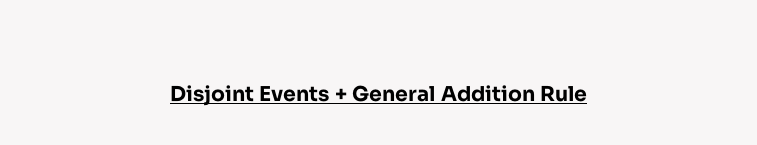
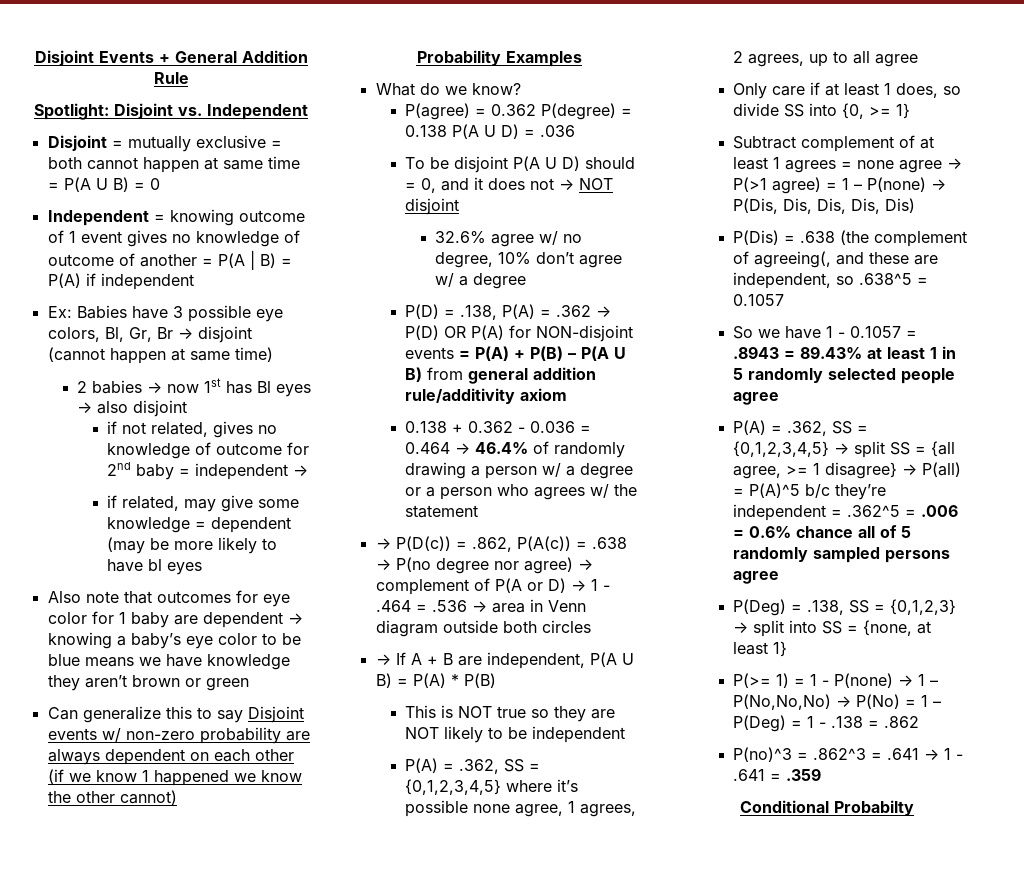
+ Spotlight: Disjoint vs. Independent
+ Disjoint = mutually exclusive = both cannot happen at same time = P(A U B) = 0
+ Independent = knowing outcome of 1 event gives no knowledge of outcome of another = P(A | B) = P(A) if independent
+ Ex: Babies have 3 possible eye colors, Bl, Gr, Br → disjoint (cannot happen at same time)
+ 2 babies → now 1st has Bl eyes → also disjoint
+ if not related, gives no knowledge of outcome for 2nd baby = independent →
+ if related, may give some knowledge = dependent (may be more likely to have bl eyes
+ Also note that outcomes for eye color for 1 baby are dependent → knowing a baby’s eye color to be blue means we have knowledge they aren’t brown or green
+ Can generalize this to say Disjoint events w/ non-zero probability are always dependent on each other (if we know 1 happened we know the other cannot)
+ Probability Examples
+ What do we know?
+ P(agree) = 0.362 P(degree) = 0.138 P(A U D) = .036
+ To be disjoint P(A U D) should = 0, and it does not → NOT disjoint
+ 32.6% agree w/ no degree, 10% don’t agree w/ a degree
+ P(D) = .138, P(A) = .362 → P(D) OR P(A) for NON-disjoint events = P(A) + P(B) – P(A U B) from general addition rule/additivity axiom
+ 0.138 + 0.362 - 0.036 = 0.464 → 46.4% of randomly drawing a person w/ a degree or a person who agrees w/ the statement
+ → P(D(c)) = .862, P(A(c)) = .638 → P(no degree nor agree) → complement of P(A or D) → 1 - .464 = .536 → area in Venn diagram outside both circles
+ → If A + B are independent, P(A U B) = P(A) * P(B)
+ This is NOT true so they are NOT likely to be independent
+ P(A) = .362, SS = {0,1,2,3,4,5} where it’s possible none agree, 1 agrees, 2 agrees, up to all agree
+ Only care if at least 1 does, so divide SS into {0, >= 1}
+ Subtract complement of at least 1 agrees = none agree → P(>1 agree) = 1 – P(none) → P(Dis, Dis, Dis, Dis, Dis)
+ P(Dis) = .638 (the complement of agreeing(, and these are independent, so .638^5 = 0.1057
+ So we have 1 - 0.1057 = .8943 = 89.43% at least 1 in 5 randomly selected people agree
+ P(A) = .362, SS = {0,1,2,3,4,5} → split SS = {all agree, >= 1 disagree} → P(all) = P(A)^5 b/c they’re independent = .362^5 = .006 = 0.6% chance all of 5 randomly sampled persons agree
+ P(Deg) = .138, SS = {0,1,2,3} → split into SS = {none, at least 1}
+ P(>= 1) = 1 - P(none) → 1 – P(No,No,No) → P(No) = 1 – P(Deg) = 1 - .138 = .862
+ P(no)^3 = .862^3 = .641 → 1 - .641 = .359
+ Conditional Probabilty

